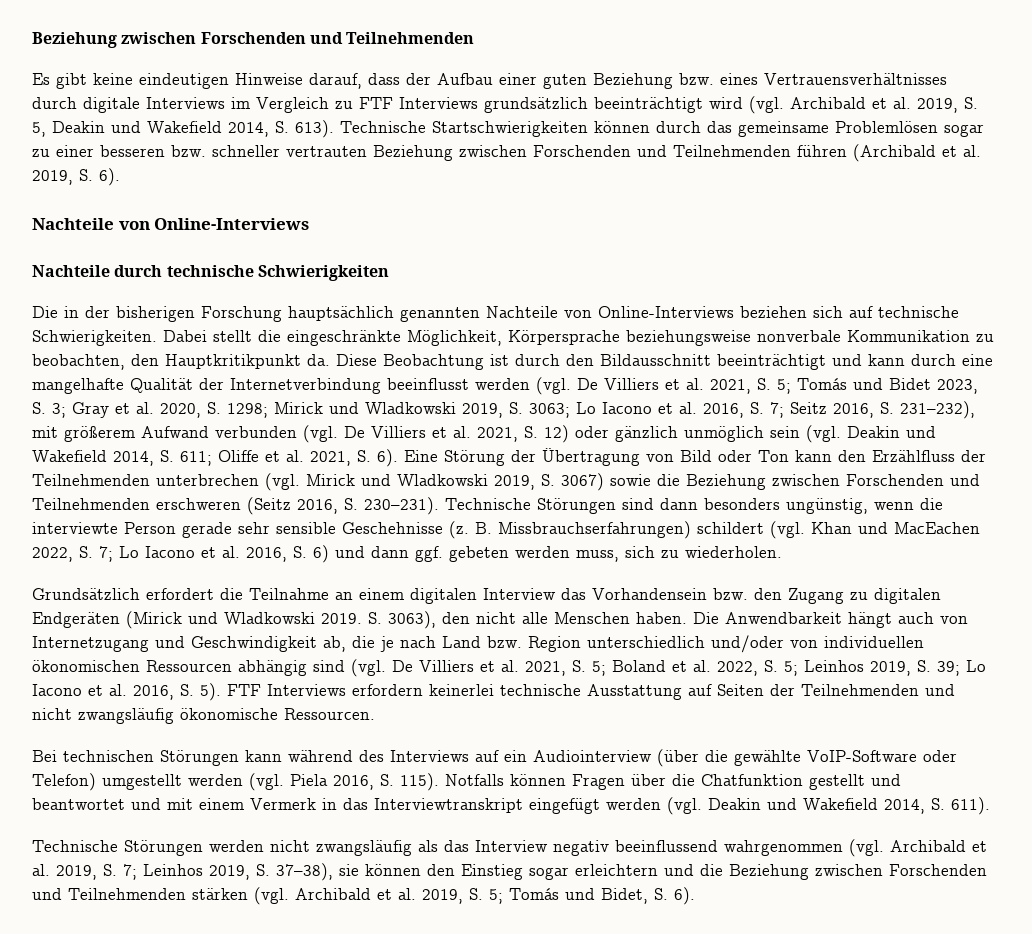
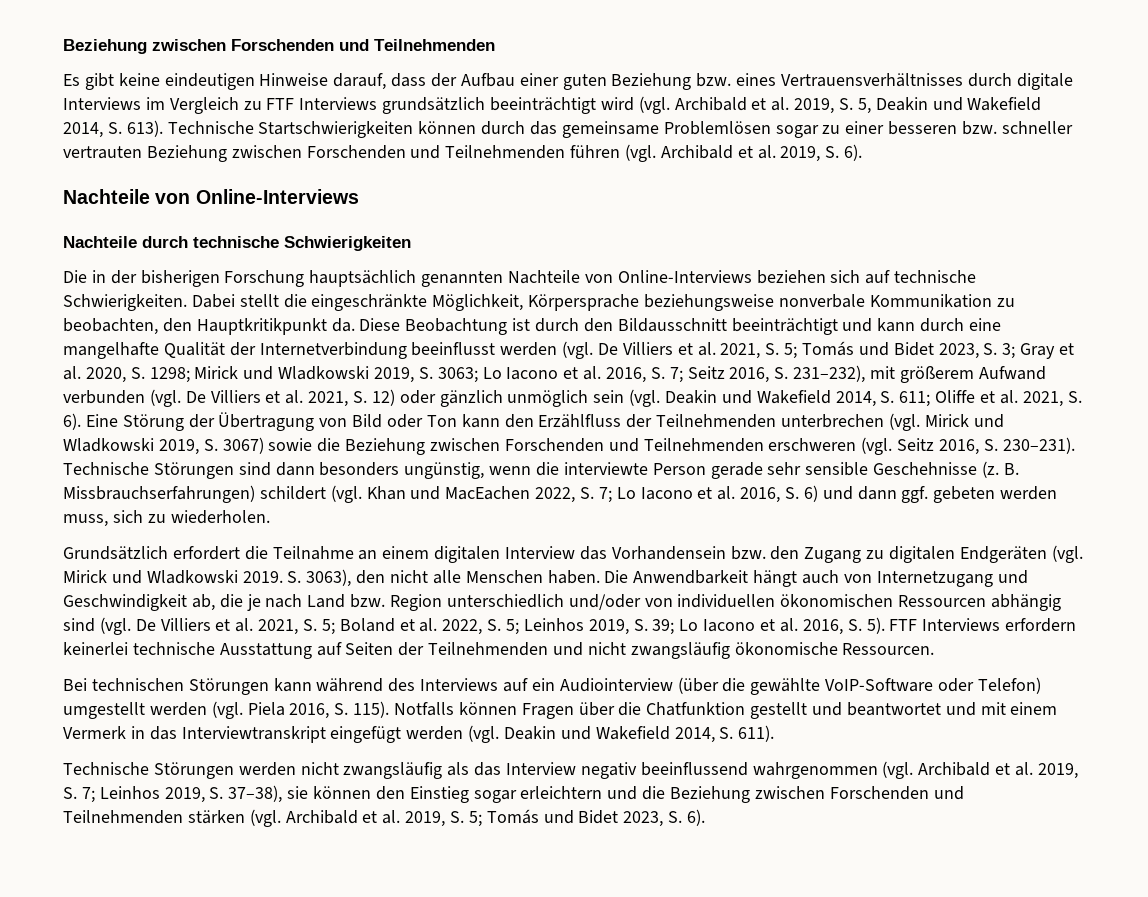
- Technische Startschwierigkeiten können durch das gemeinsame Problemlösen sogar zu einer besseren bzw. schneller vertrauten Beziehung zwischen Forschenden und Teilnehmenden führen (Archibald et al. 2019, S. 6).
+ Technische Startschwierigkeiten können durch das gemeinsame Problemlösen sogar zu einer besseren bzw. schneller vertrauten Beziehung zwischen Forschenden und Teilnehmenden führen (vgl. Archibald et al. 2019, S. 6).
- Eine Störung der Übertragung von Bild oder Ton kann den Erzählfluss der Teilnehmenden unterbrechen (vgl. Mirick und Wladkowski 2019, S. 3067) sowie die Beziehung zwischen Forschenden und Teilnehmenden erschweren (Seitz 2016, S. 230–231).
+ Eine Störung der Übertragung von Bild oder Ton kann den Erzählfluss der Teilnehmenden unterbrechen (vgl. Mirick und Wladkowski 2019, S. 3067) sowie die Beziehung zwischen Forschenden und Teilnehmenden erschweren (vgl. Seitz 2016, S. 230–231).
- Grundsätzlich erfordert die Teilnahme an einem digitalen Interview das Vorhandensein bzw. den Zugang zu digitalen Endgeräten (Mirick und Wladkowski 2019.
+ Grundsätzlich erfordert die Teilnahme an einem digitalen Interview das Vorhandensein bzw. den Zugang zu digitalen Endgeräten (vgl. Mirick und Wladkowski 2019.
- Technische Störungen werden nicht zwangsläufig als das Interview negativ beeinflussend wahrgenommen (vgl. Archibald et al. 2019, S. 7; Leinhos 2019, S. 37–38), sie können den Einstieg sogar erleichtern und die Beziehung zwischen Forschenden und Teilnehmenden stärken (vgl. Archibald et al. 2019, S. 5; Tomás und Bidet, S. 6).
+ Technische Störungen werden nicht zwangsläufig als das Interview negativ beeinflussend wahrgenommen (vgl. Archibald et al. 2019, S. 7; Leinhos 2019, S. 37–38), sie können den Einstieg sogar erleichtern und die Beziehung zwischen Forschenden und Teilnehmenden stärken (vgl. Archibald et al. 2019, S. 5; Tomás und Bidet 2023, S. 6).

